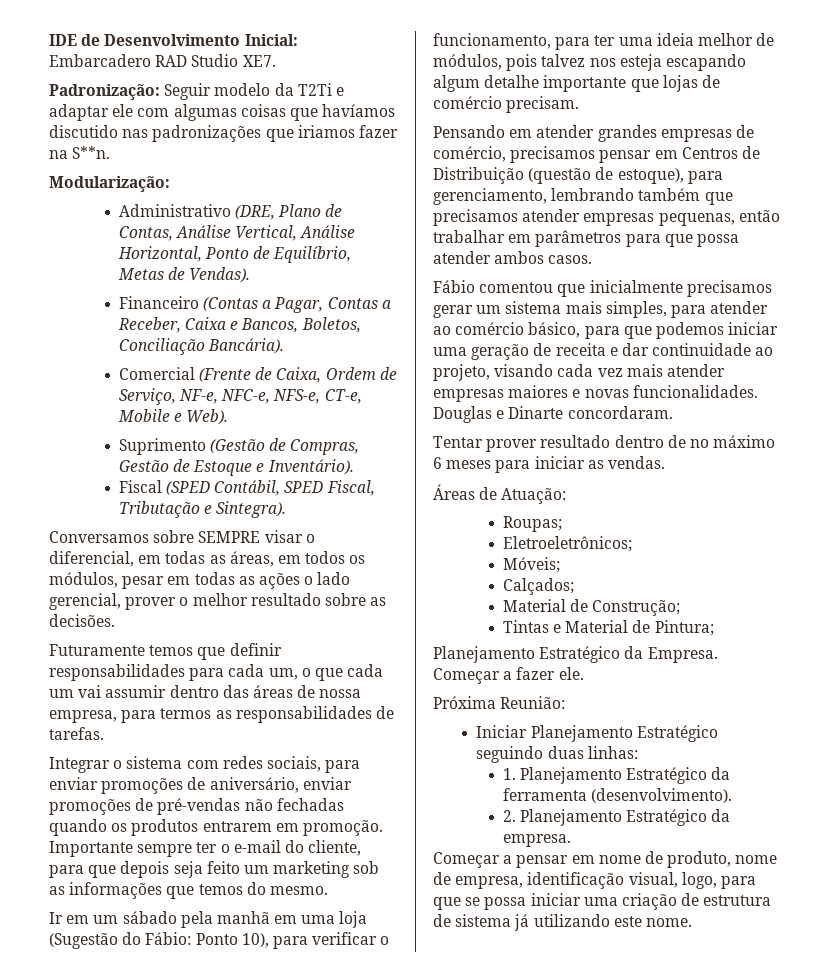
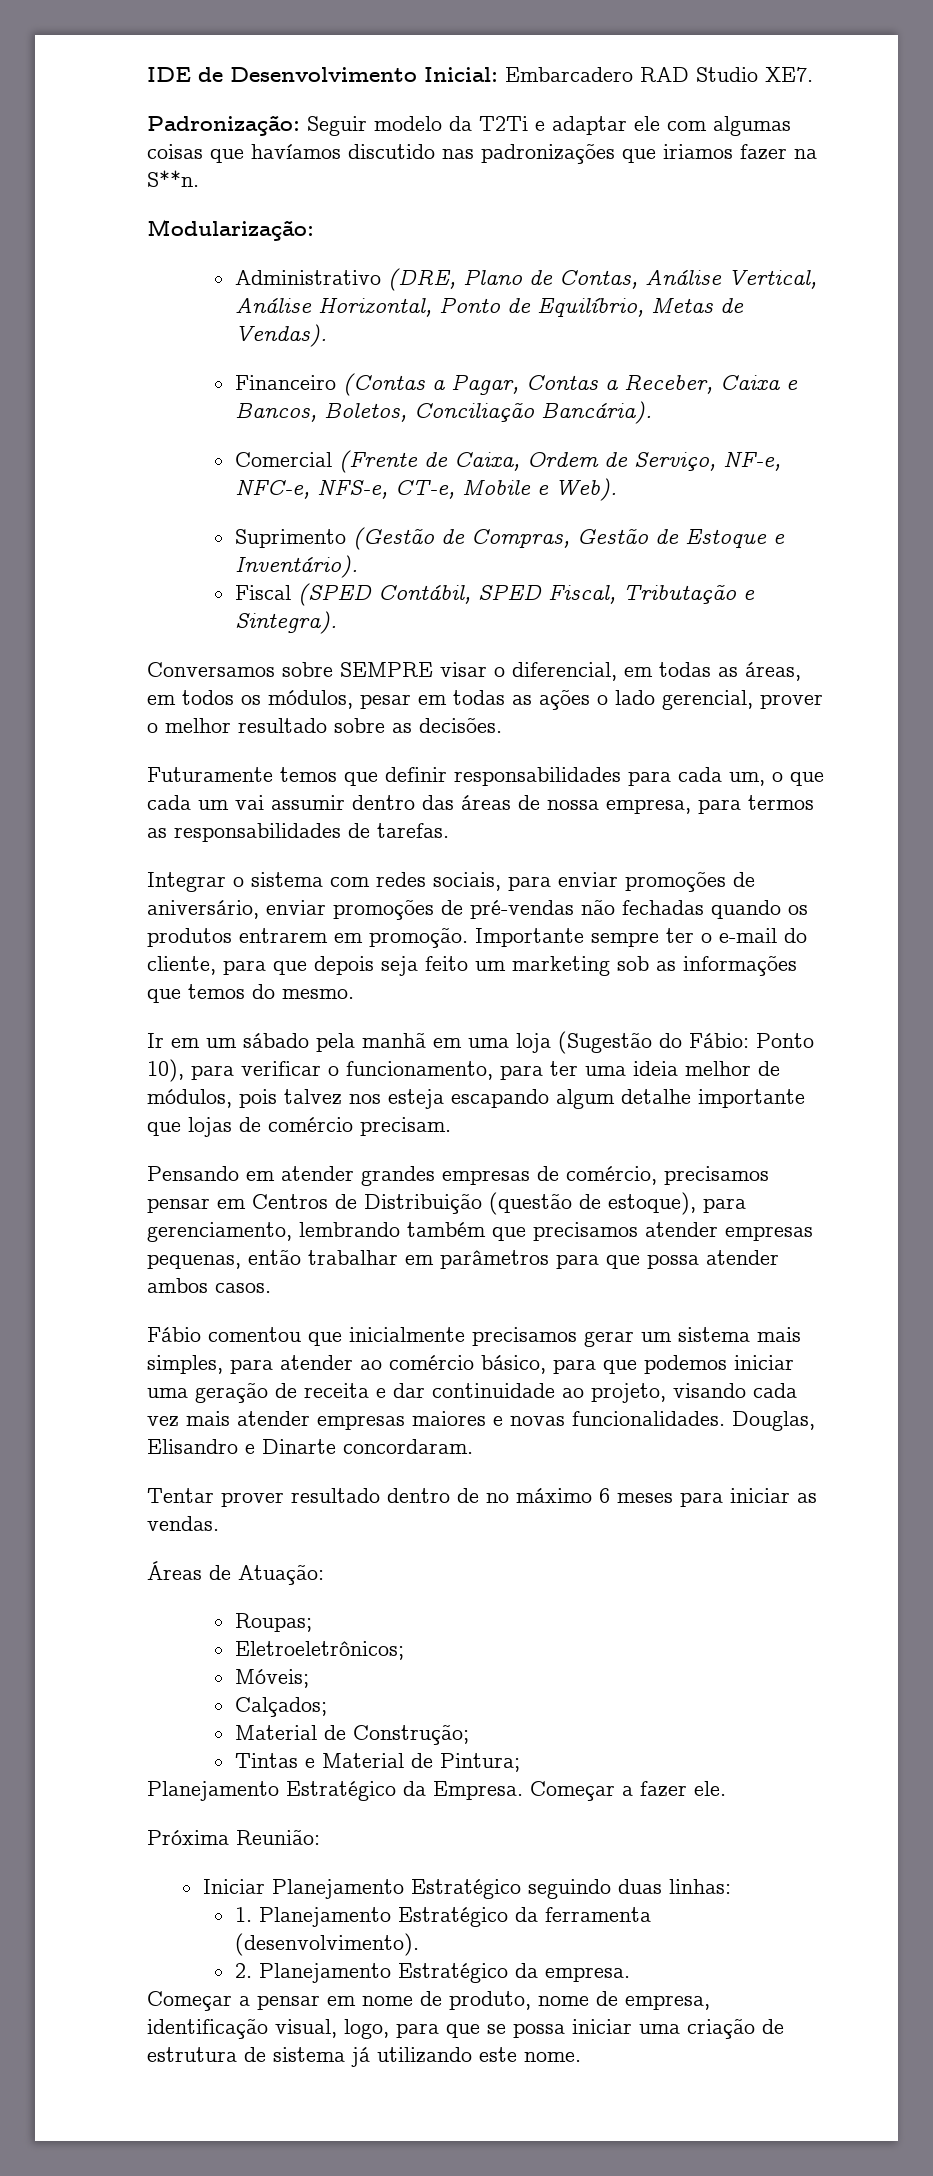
- Douglas e Dinarte concordaram.
+ Douglas, Elisandro e Dinarte concordaram.

